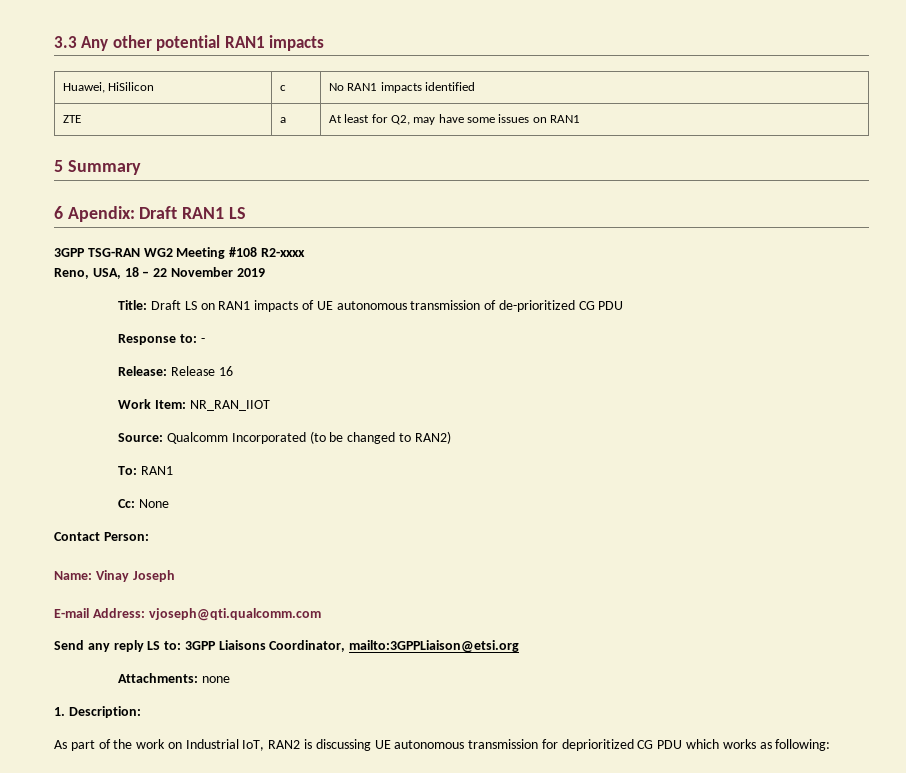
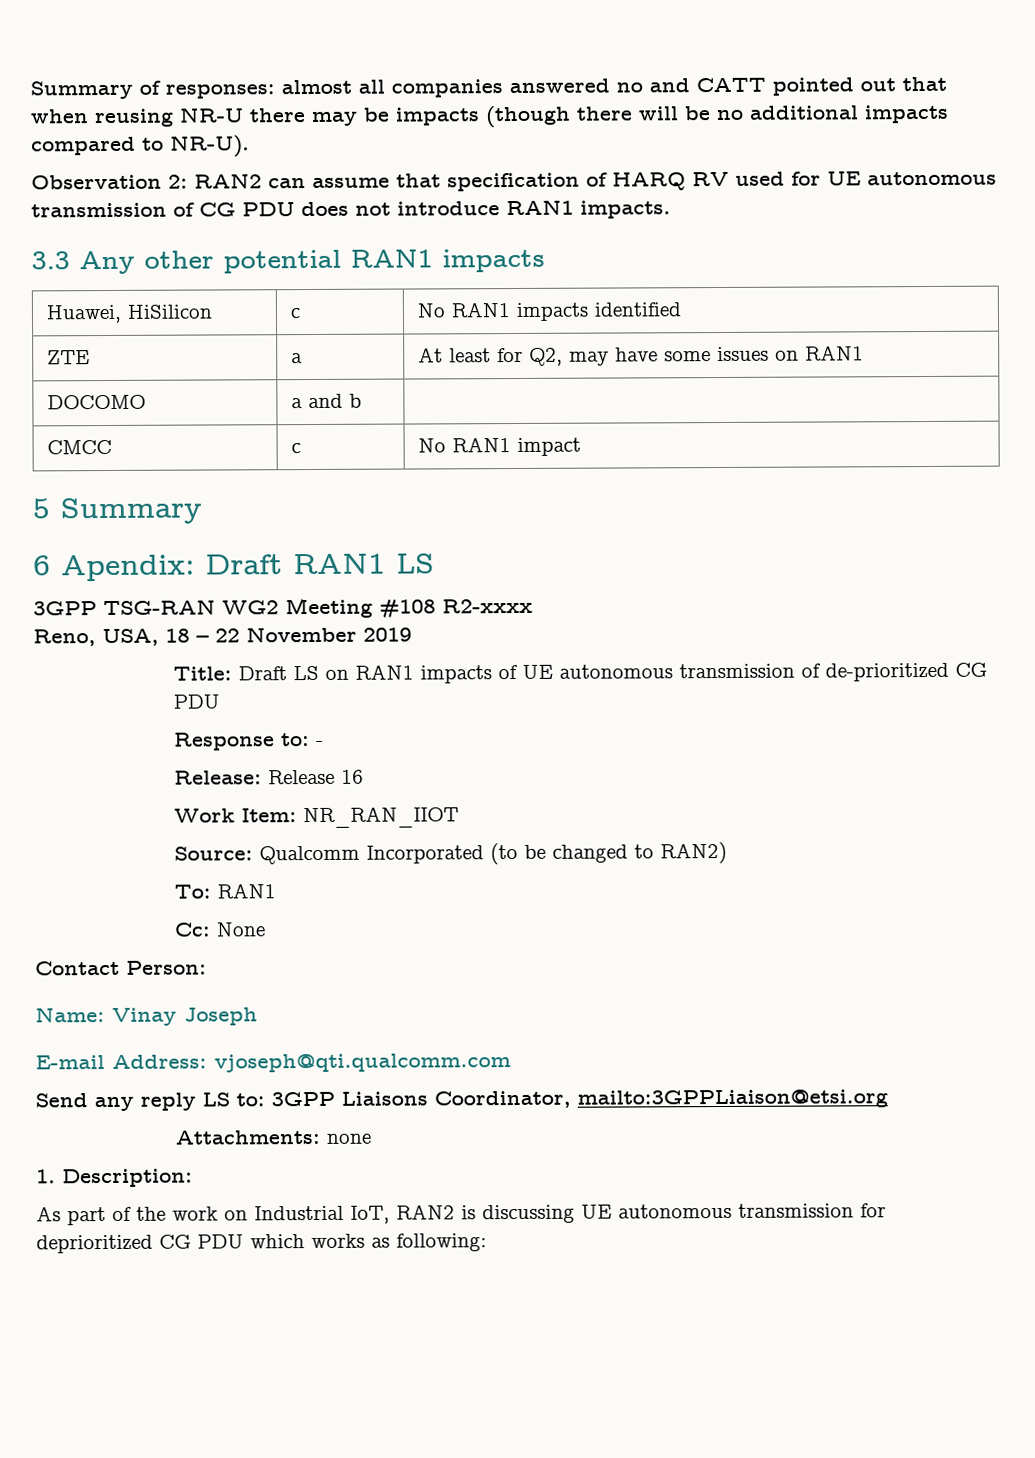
+ Summary of responses: almost all companies answered no and CATT pointed out that when reusing NR-U there may be impacts (though there will be no additional impacts compared to NR-U).
+ Observation 2: RAN2 can assume that specification of HARQ RV used for UE autonomous transmission of CG PDU does not introduce RAN1 impacts.
+ DOCOMO | a and b |
+ CMCC | c | No RAN1 impact

